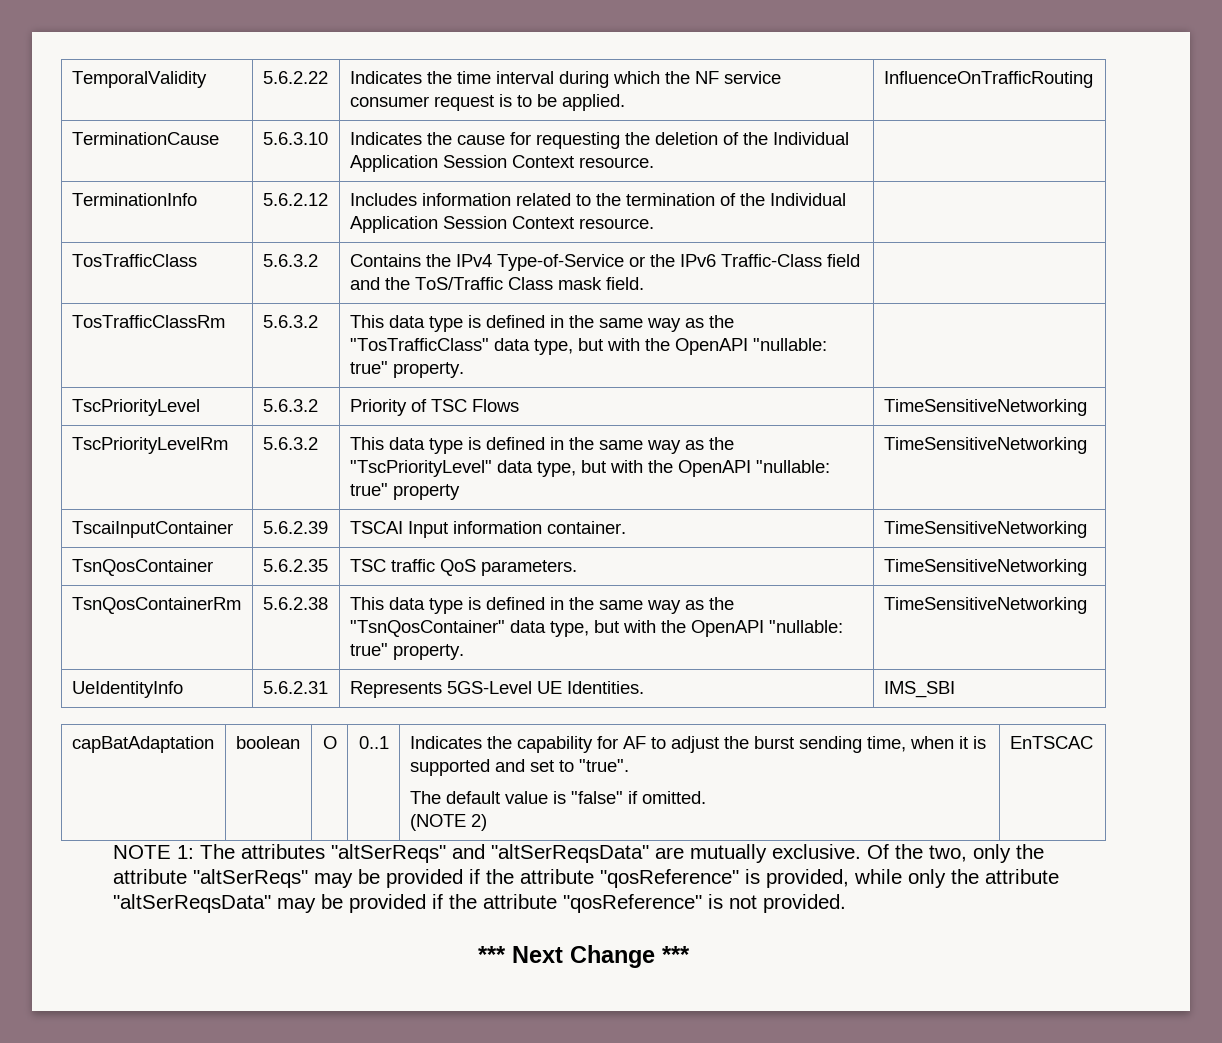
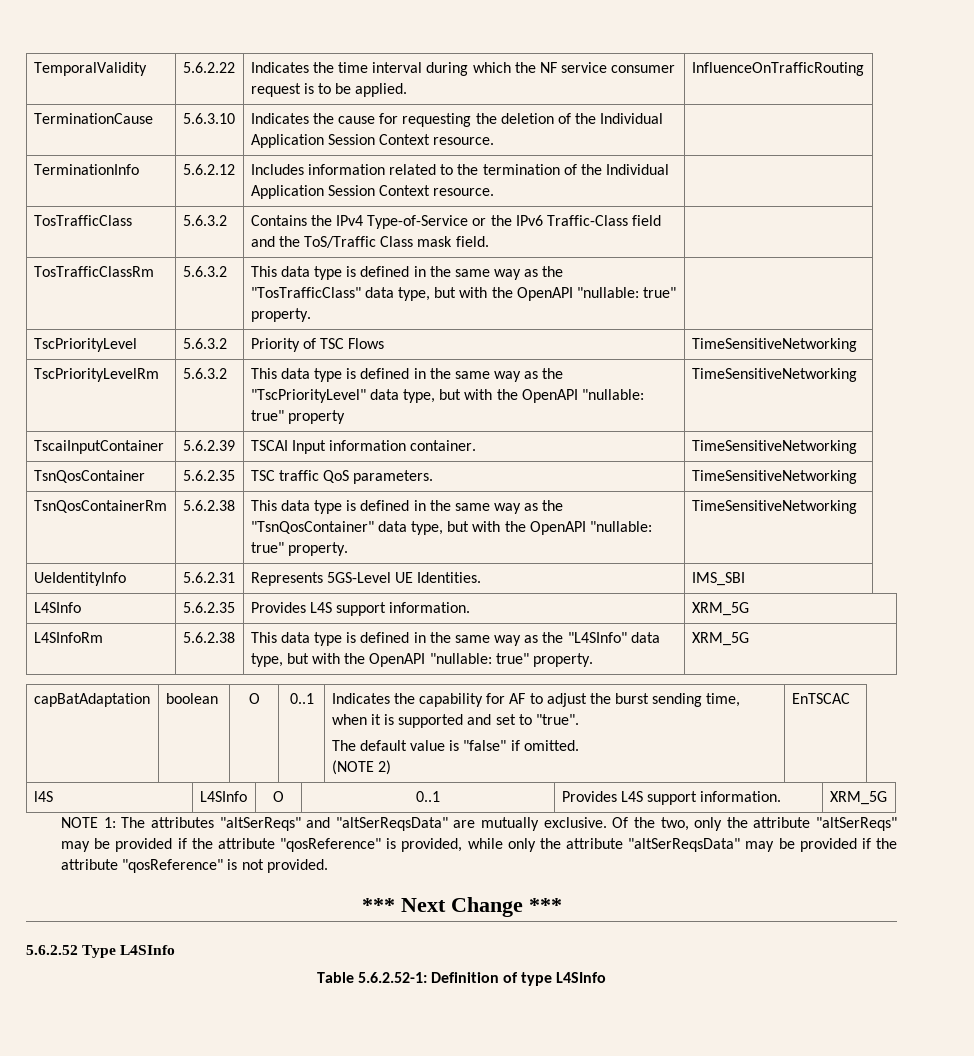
+ L4SInfo | 5.6.2.35 | Provides L4S support information. | XRM_5G
+ L4SInfoRm | 5.6.2.38 | This data type is defined in the same way as the "L4SInfo" data type, but with the OpenAPI "nullable: true" property. | XRM_5G
+ l4S | L4SInfo | O | 0..1 | Provides L4S support information. | XRM_5G
+ 5.6.2.52 Type L4SInfo
+ Table 5.6.2.52-1: Definition of type L4SInfo

